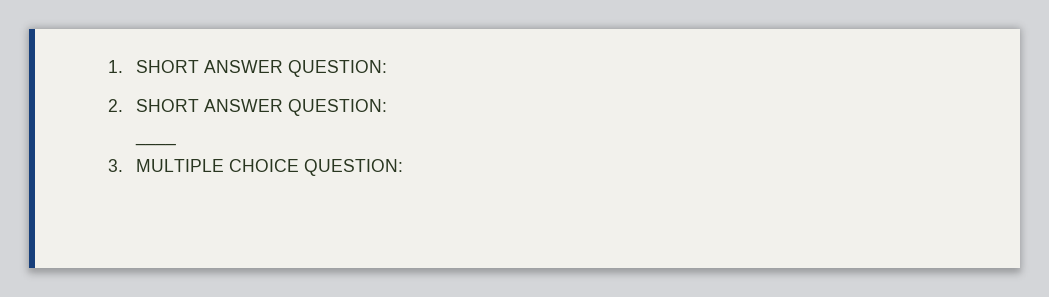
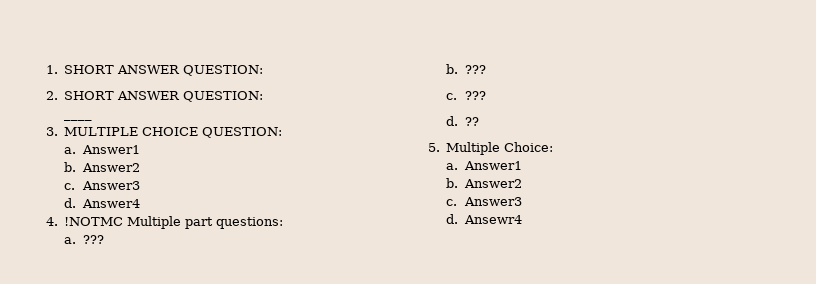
  3. MULTIPLE CHOICE QUESTION:
+ a. Answer1
+ b. Answer2
+ c. Answer3
+ d. Answer4
+ 4. !NOTMC Multiple part questions:
+ a. ???
+ b. ???
+ c. ???
+ d. ??
+ 5. Multiple Choice:
+ a. Answer1
+ b. Answer2
+ c. Answer3
+ d. Ansewr4

